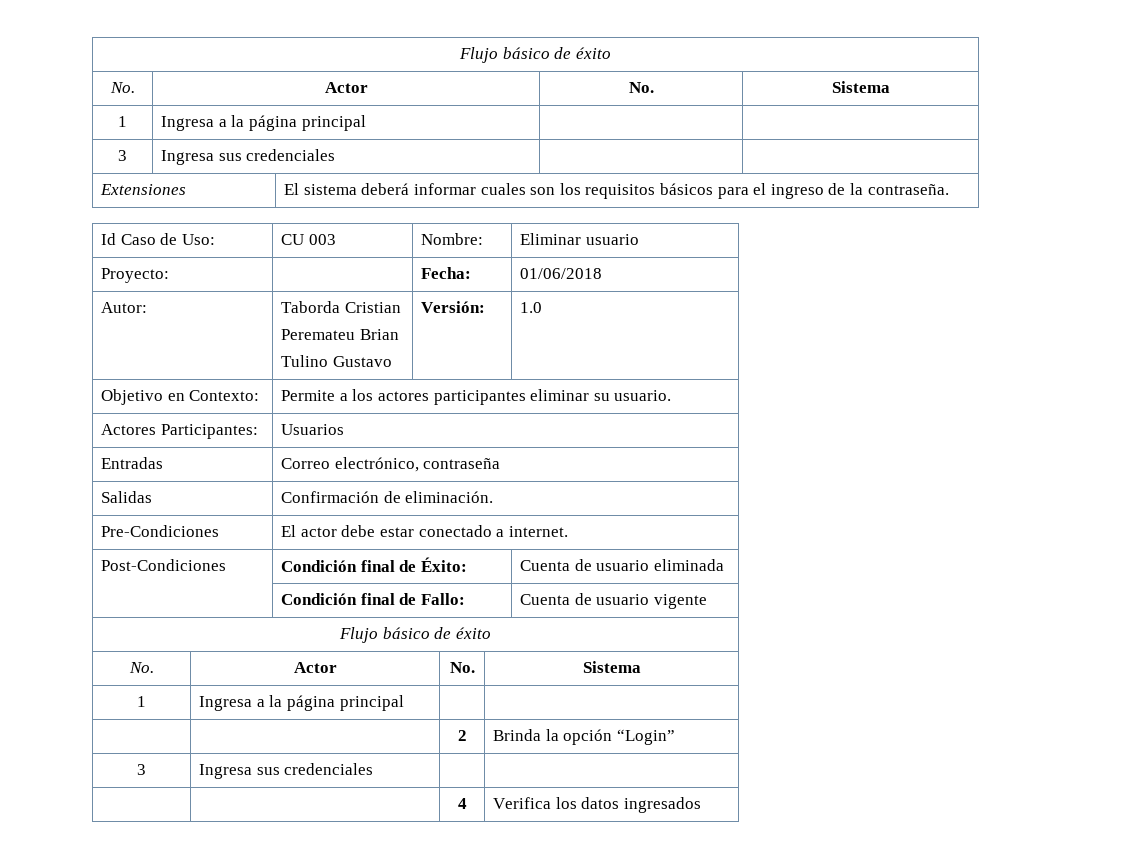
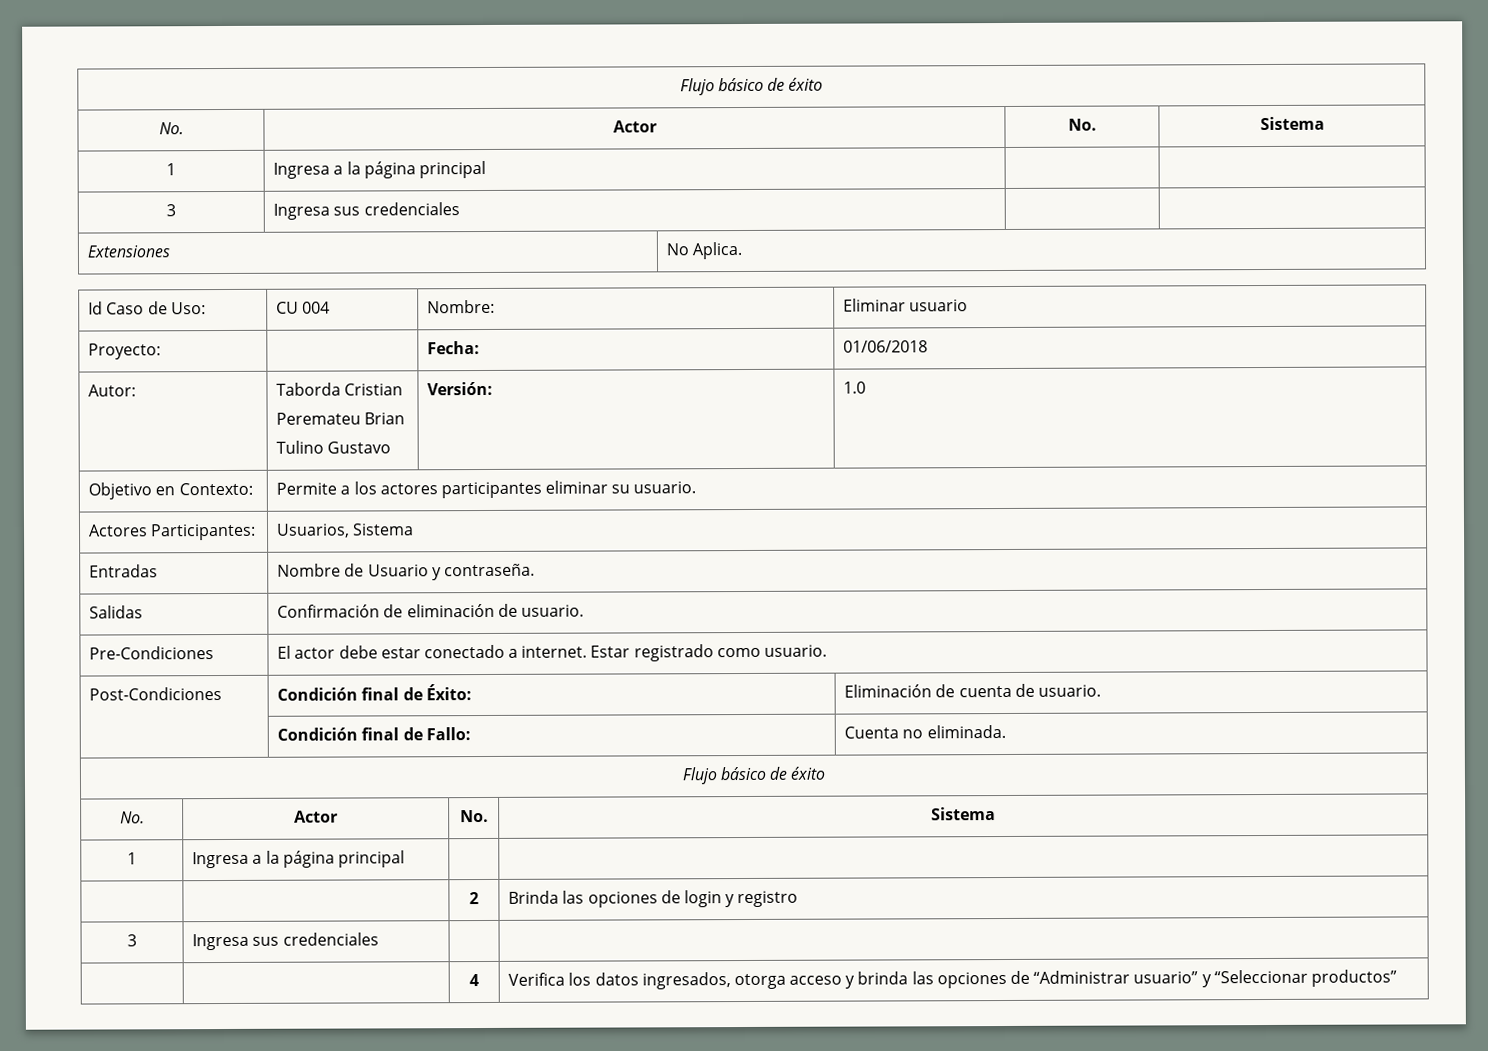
- Extensiones | El sistema deberá informar cuales son los requisitos básicos para el ingreso de la contraseña.
+ Extensiones | No Aplica.
- Id Caso de Uso: | CU 003 | Nombre: | Eliminar usuario
+ Id Caso de Uso: | CU 004 | Nombre: | Eliminar usuario
- Actores Participantes: | Usuarios
+ Actores Participantes: | Usuarios, Sistema
- Entradas | Correo electrónico, contraseña
+ Entradas | Nombre de Usuario y contraseña.
- Salidas | Confirmación de eliminación.
+ Salidas | Confirmación de eliminación de usuario.
- Pre-Condiciones | El actor debe estar conectado a internet.
+ Pre-Condiciones | El actor debe estar conectado a internet. Estar registrado como usuario.
- Post-Condiciones | Condición final de Éxito: | Cuenta de usuario eliminada
+ Post-Condiciones | Condición final de Éxito: | Eliminación de cuenta de usuario.
- | Condición final de Fallo: | Cuenta de usuario vigente
+ | Condición final de Fallo: | Cuenta no eliminada.
- | | 2 | Brinda la opción “Login”
+ | | 2 | Brinda las opciones de login y registro
- | | 4 | Verifica los datos ingresados
+ | | 4 | Verifica los datos ingresados, otorga acceso y brinda las opciones de “Administrar usuario” y “Seleccionar productos”

